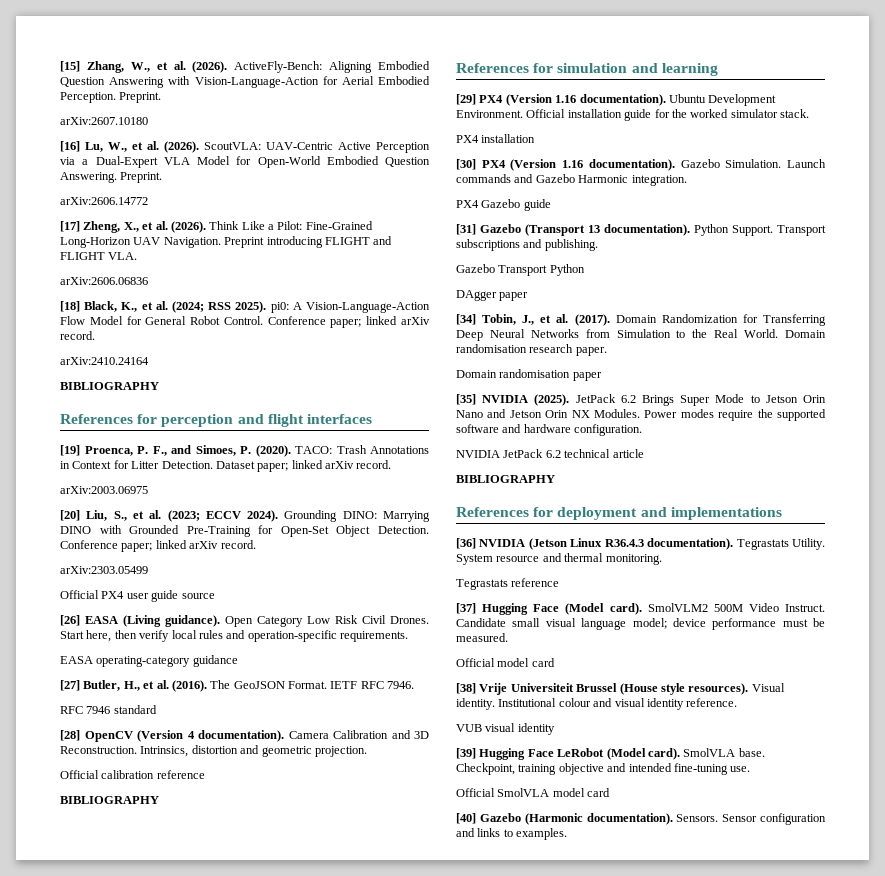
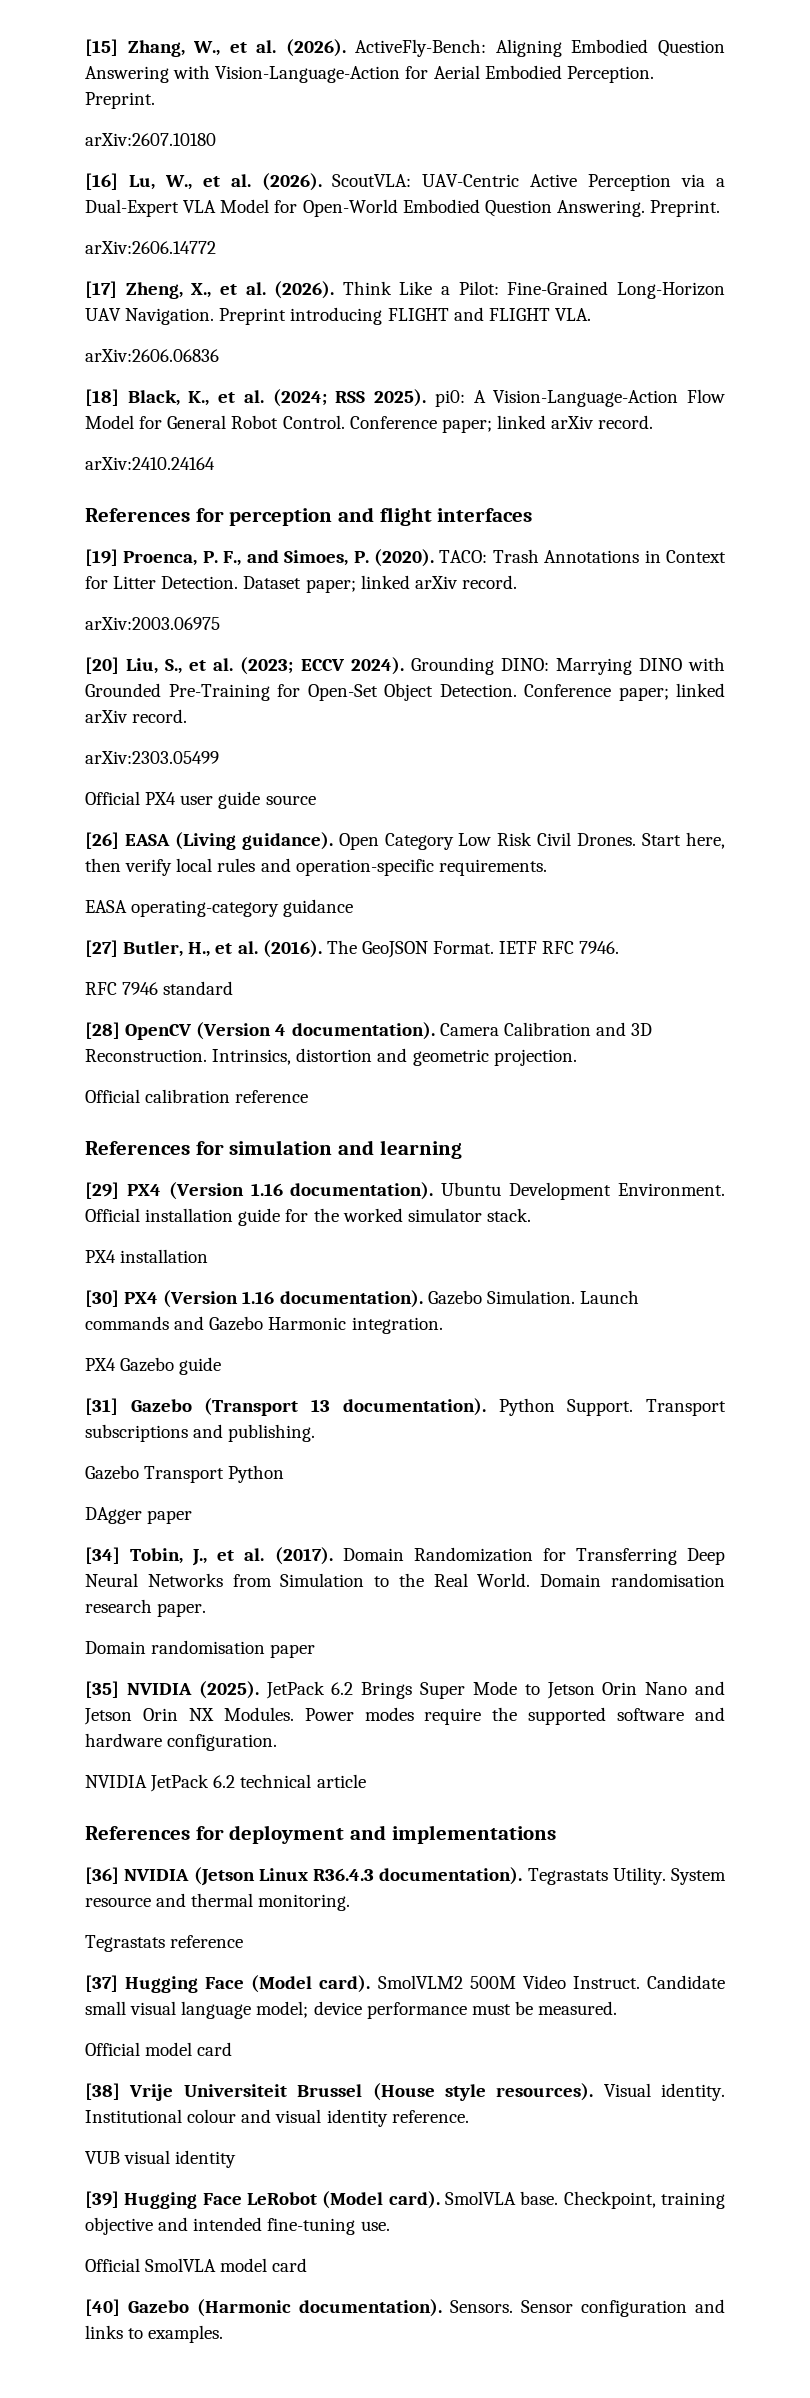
  arXiv:2410.24164
- BIBLIOGRAPHY
  Official calibration reference
- BIBLIOGRAPHY
  NVIDIA JetPack 6.2 technical article
- BIBLIOGRAPHY

